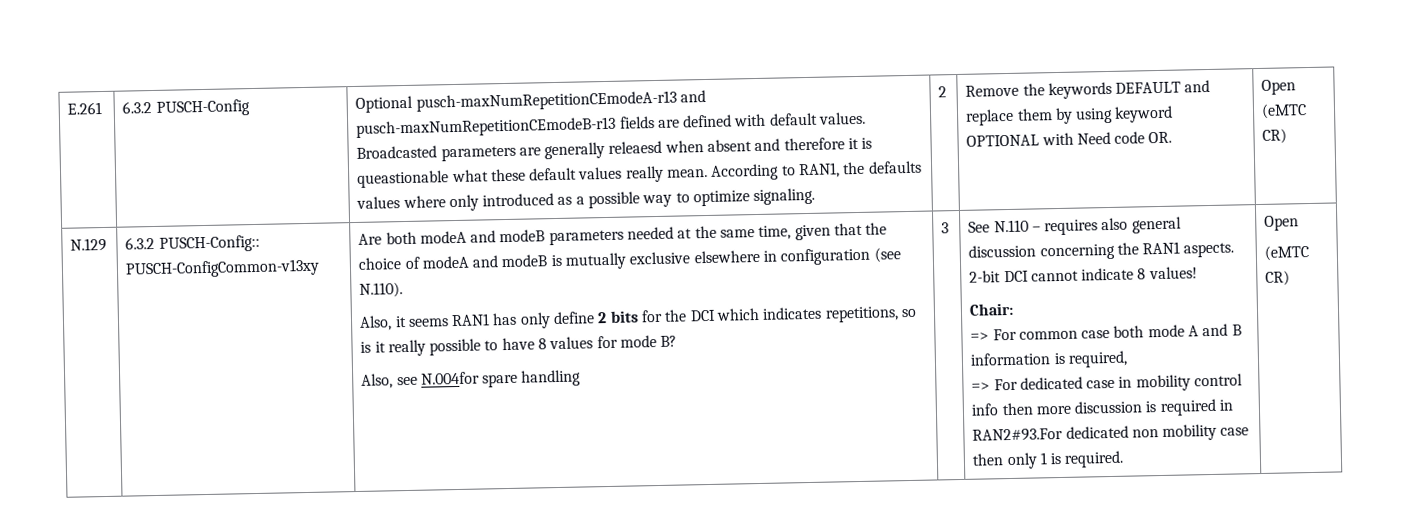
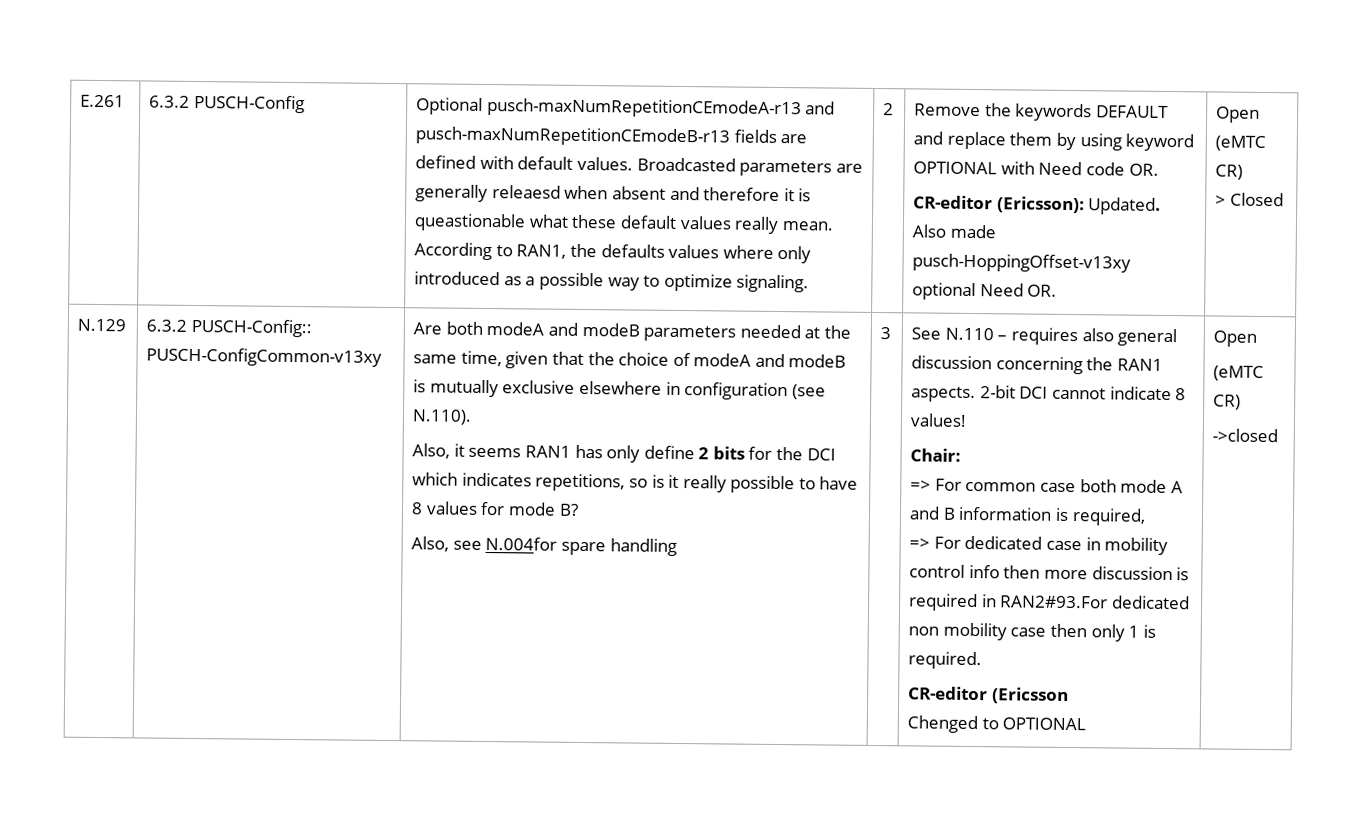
+ CR-editor (Ericsson): Updated. Also made pusch-HoppingOffset-v13xy optional Need OR.
+ > Closed
+ CR-editor (Ericsson
+ Chenged to OPTIONAL
+ ->closed

